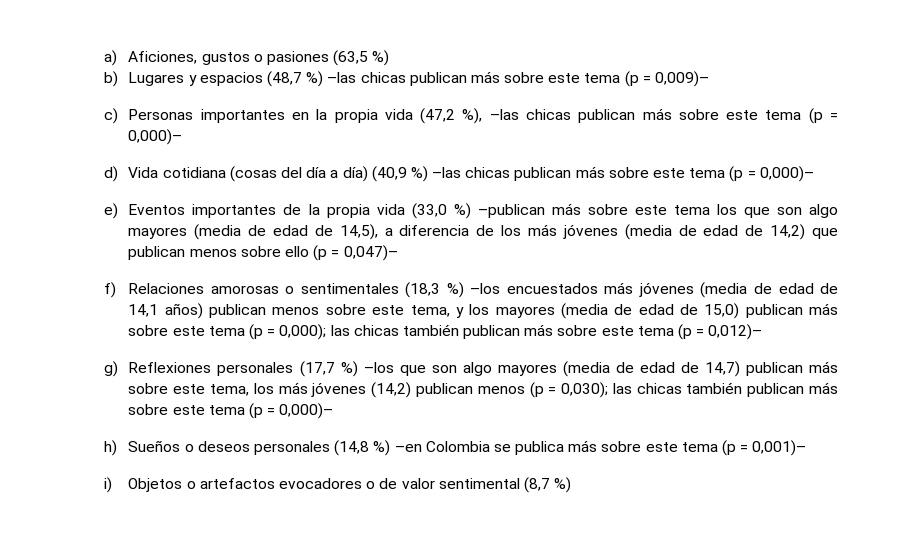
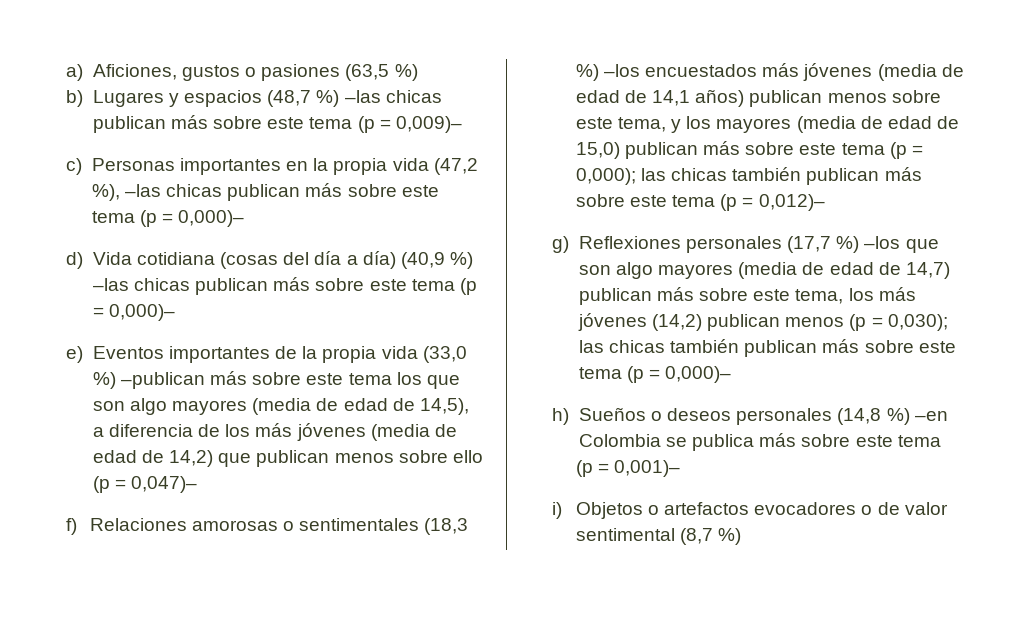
- h) Sueños o deseos personales (14,8 %) –en Colombia se publica más sobre este tema (p = 0,001)–
+ h) Sueños o deseos personales (14,8 %) –en Colombia se publica más sobre este tema
+ (p = 0,001)–

